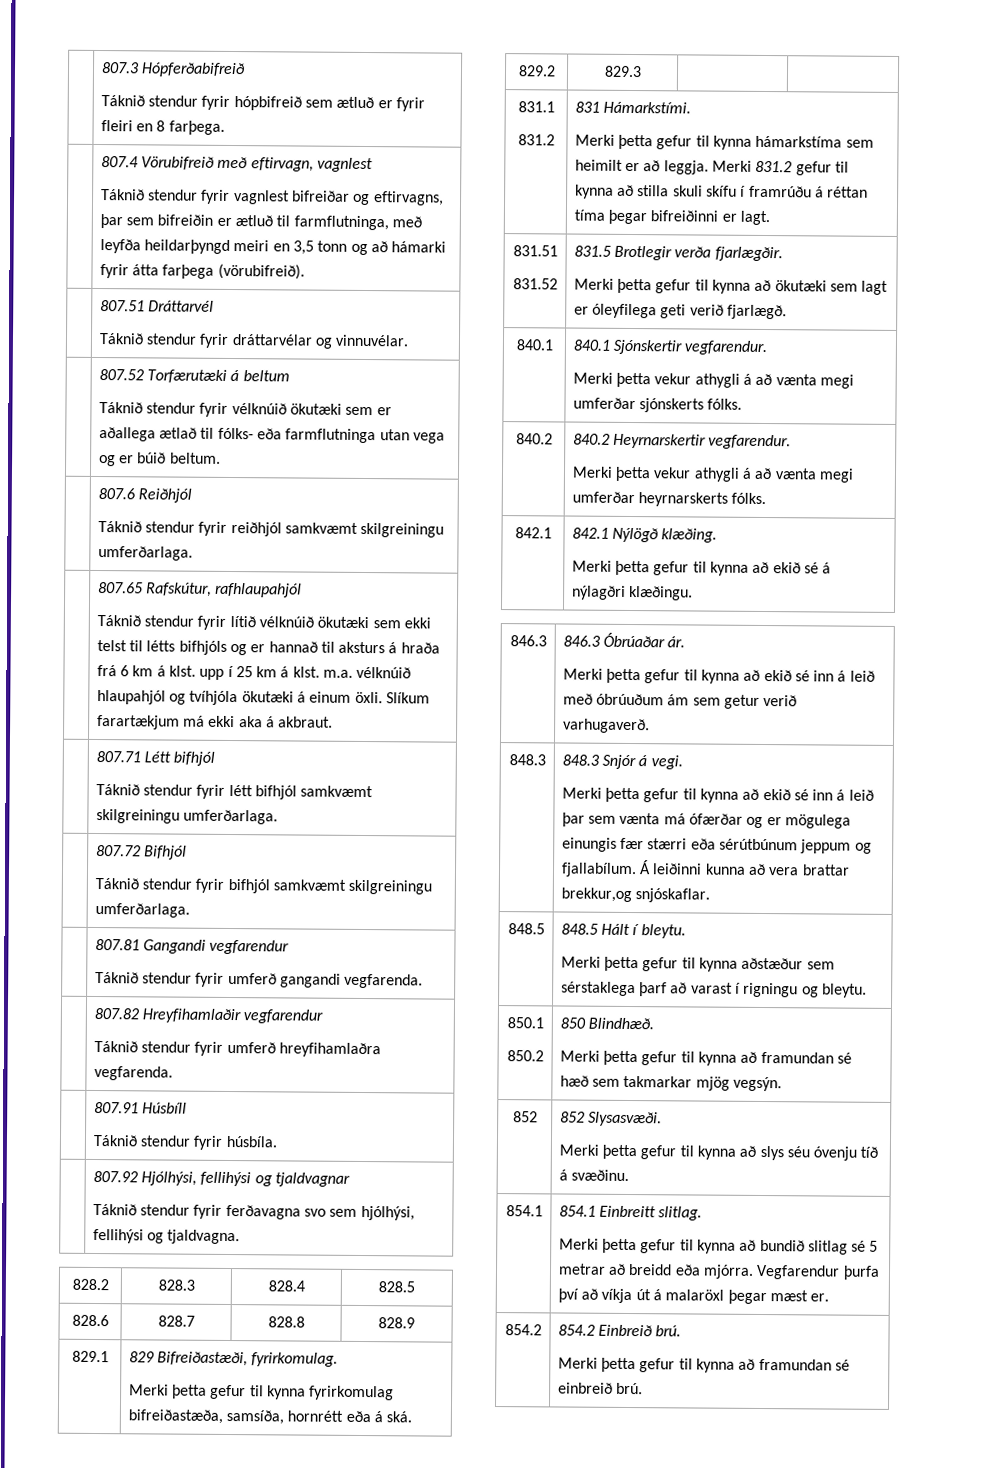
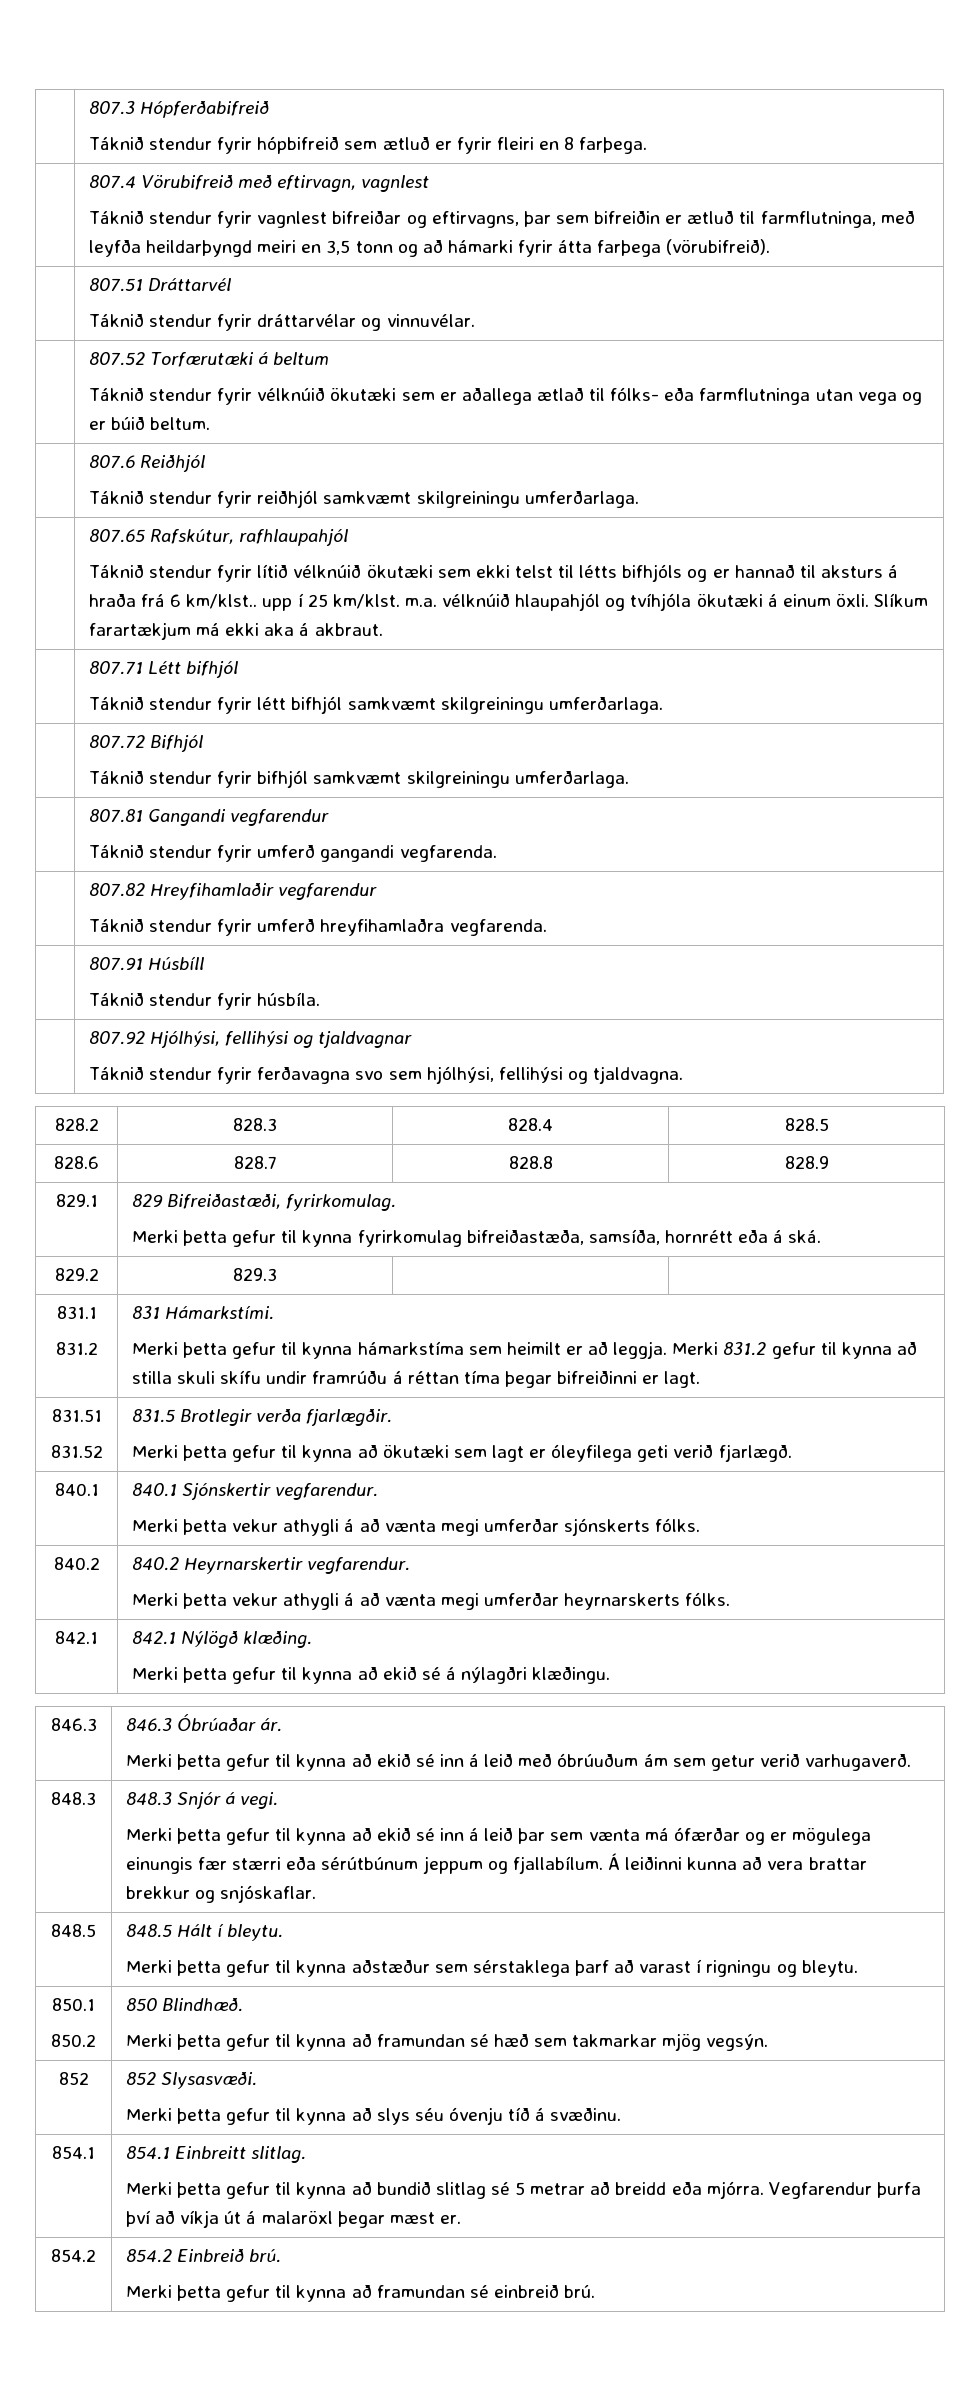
- Táknið stendur fyrir lítið vélknúið ökutæki sem ekki telst til létts bifhjóls og er hannað til aksturs á hraða frá 6 km á klst. upp í 25 km á klst. m.a. vélknúið hlaupahjól og tvíhjóla ökutæki á einum öxli.
+ Táknið stendur fyrir lítið vélknúið ökutæki sem ekki telst til létts bifhjóls og er hannað til aksturs á hraða frá 6 km/klst.. upp í 25 km/klst. m.a. vélknúið hlaupahjól og tvíhjóla ökutæki á einum öxli.
  831.1
  831.2 | 831 Hámarkstími.
- Merki þetta gefur til kynna hámarkstíma sem heimilt er að leggja. Merki 831.2 gefur til kynna að stilla skuli skífu í framrúðu á réttan tíma þegar bifreiðinni er lagt.
+ Merki þetta gefur til kynna hámarkstíma sem heimilt er að leggja. Merki 831.2 gefur til kynna að stilla skuli skífu undir framrúðu á réttan tíma þegar bifreiðinni er lagt.
- Á leiðinni kunna að vera brattar brekkur,og snjóskaflar.
+ Á leiðinni kunna að vera brattar brekkur og snjóskaflar.

